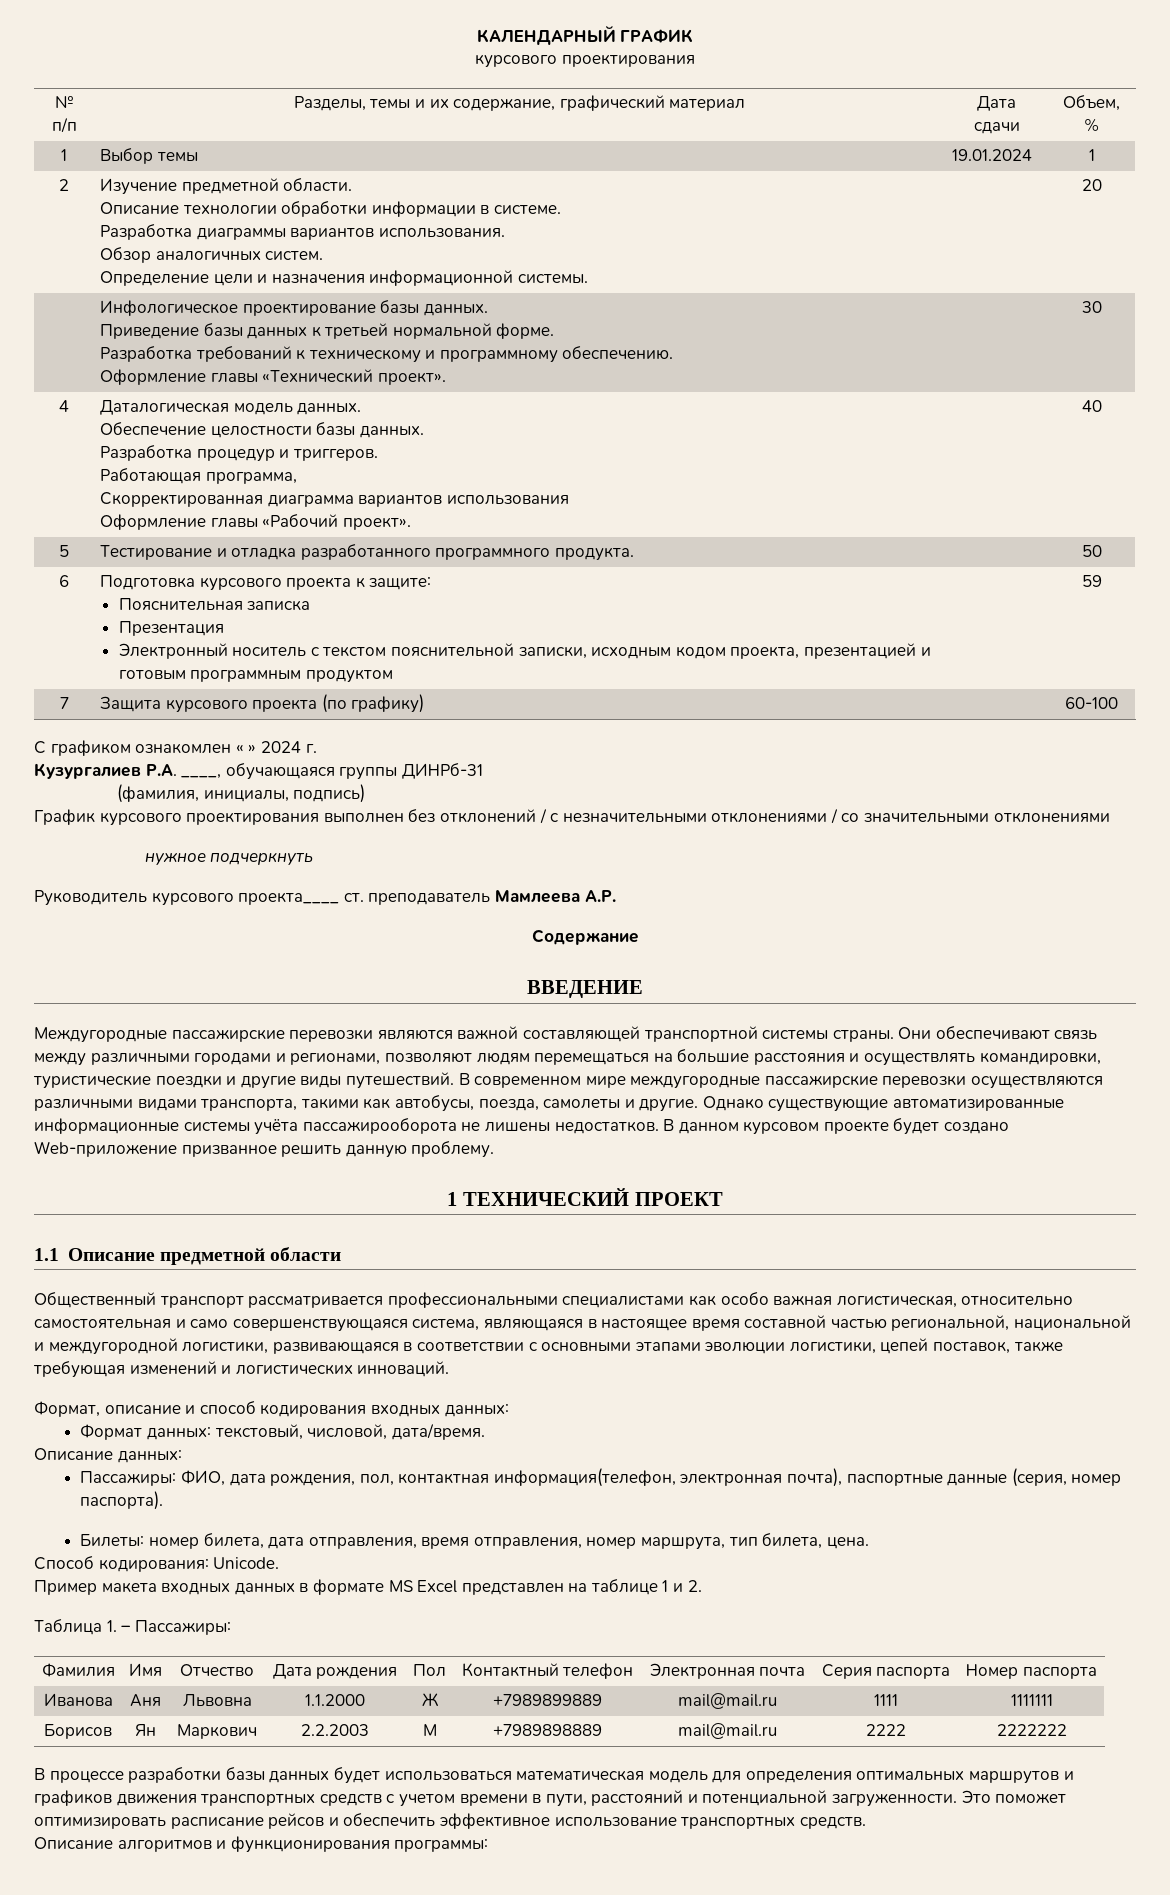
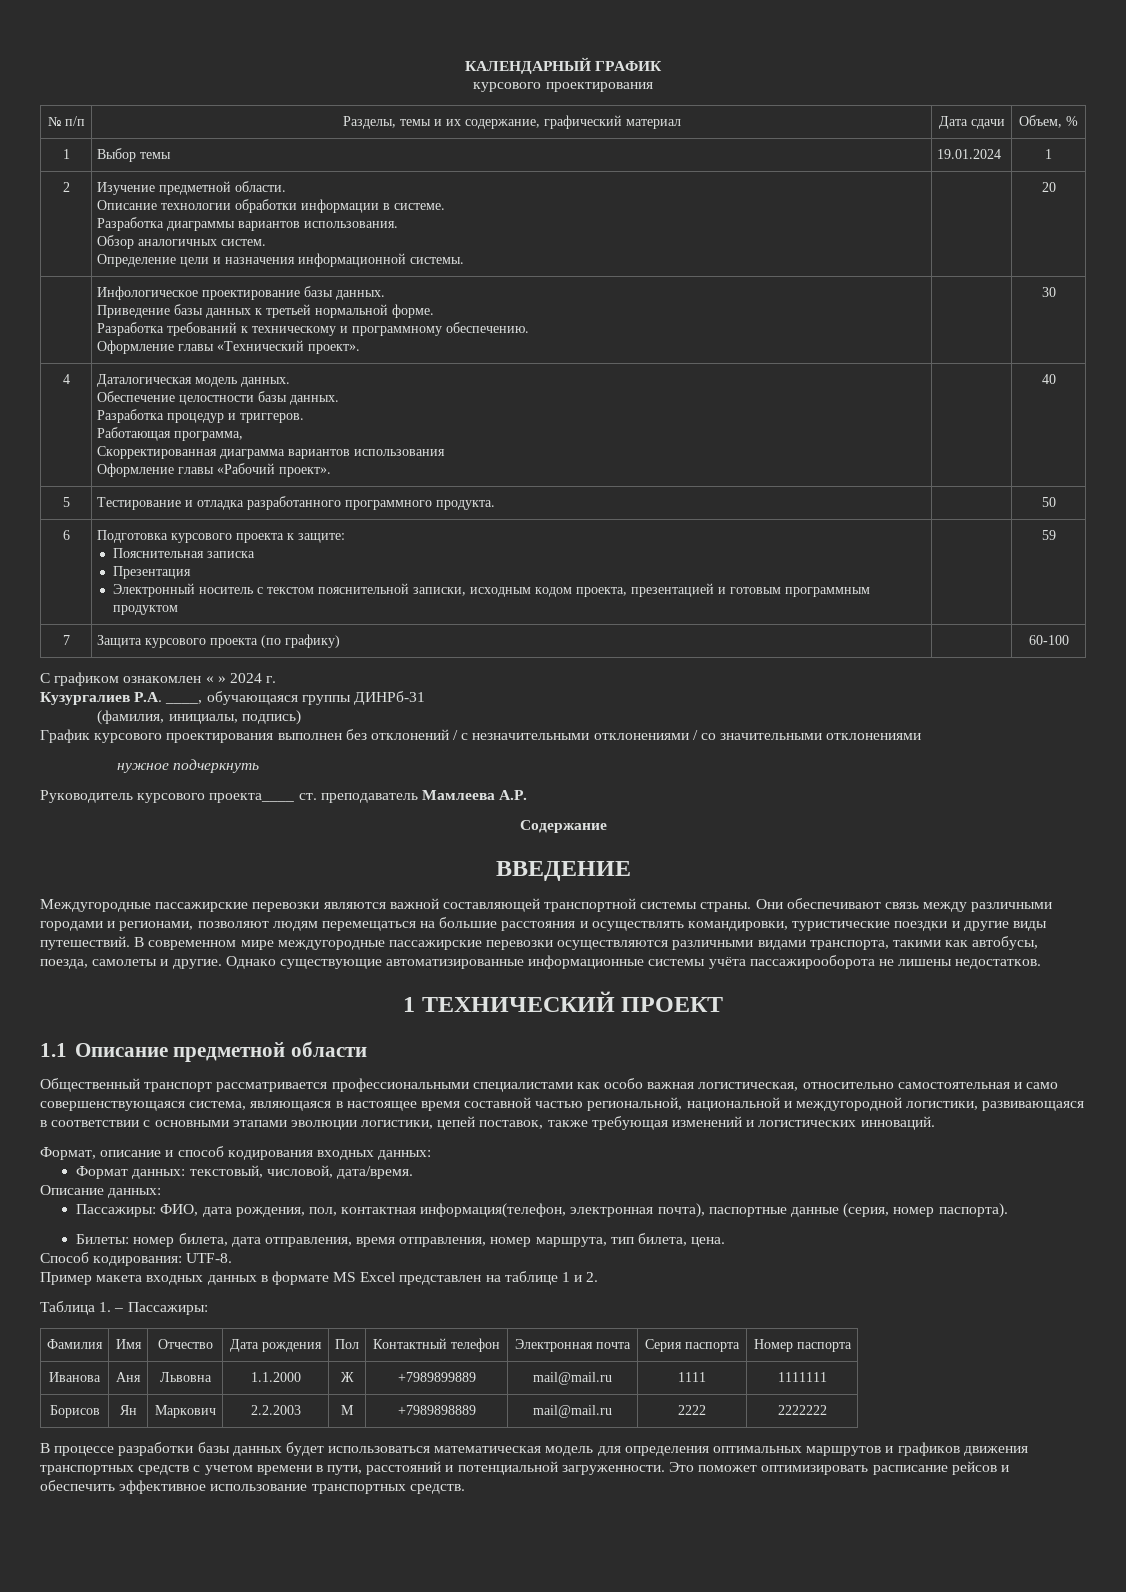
- В данном курсовом проекте будет создано Web-приложение призванное решить данную проблему.
- Способ кодирования: Unicode.
+ Способ кодирования: UTF-8.
- Описание алгоритмов и функционирования программы:

